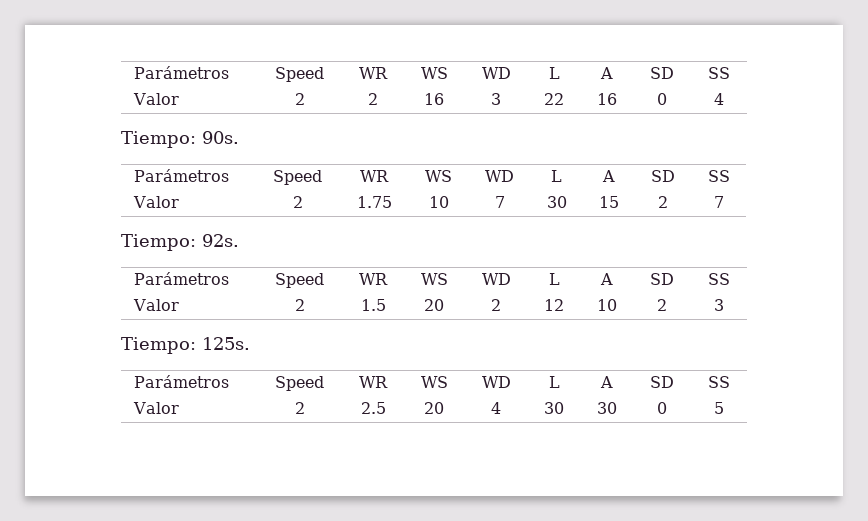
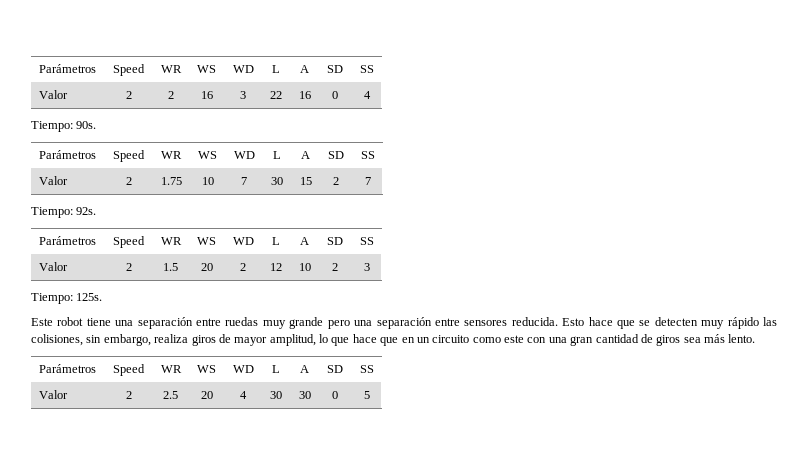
+ Este robot tiene una separación entre ruedas muy grande pero una separación entre sensores reducida. Esto hace que se detecten muy rápido las colisiones, sin embargo, realiza giros de mayor amplitud, lo que hace que en un circuito como este con una gran cantidad de giros sea más lento.

